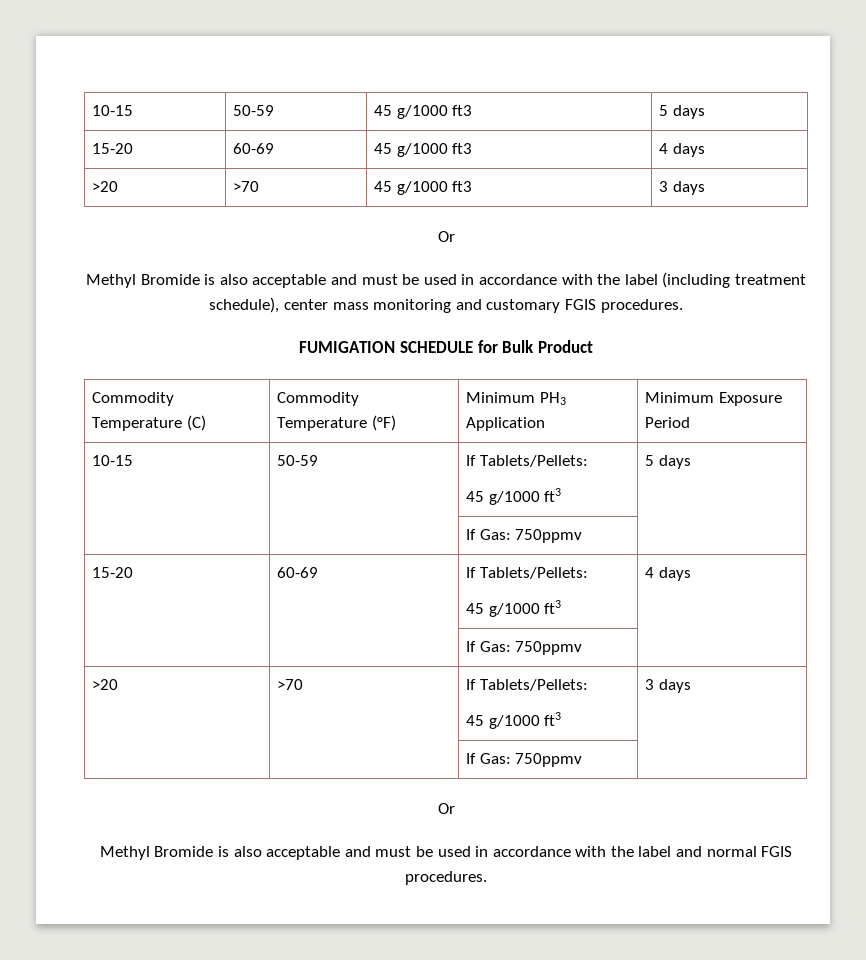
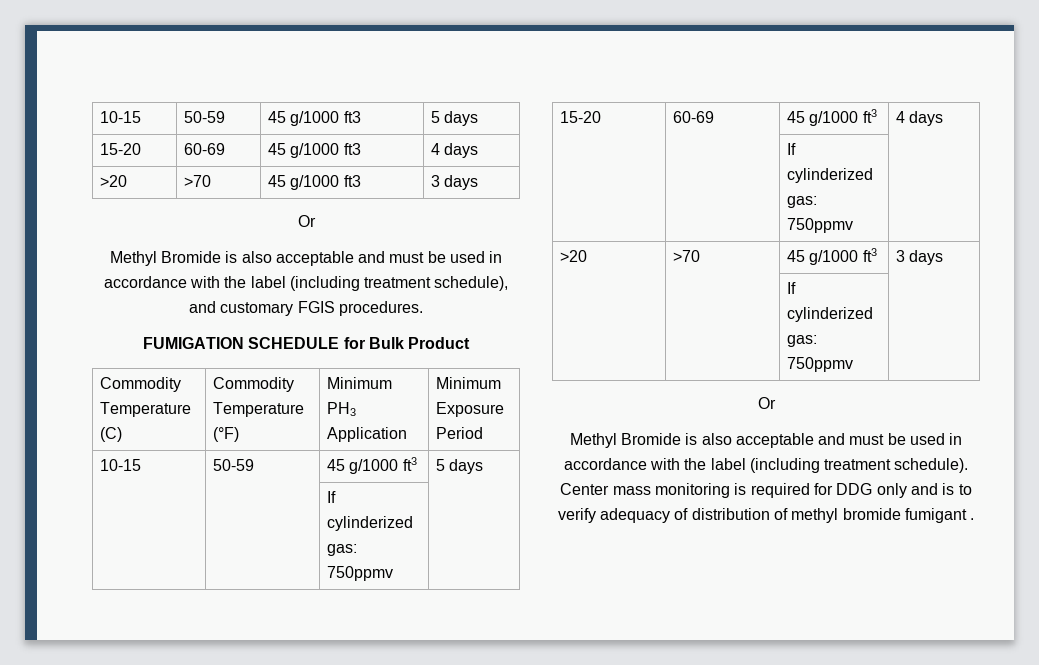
- Methyl Bromide is also acceptable and must be used in accordance with the label (including treatment schedule), center mass monitoring and customary FGIS procedures.
+ Methyl Bromide is also acceptable and must be used in accordance with the label (including treatment schedule), and customary FGIS procedures.
  Commodity Temperature (C) | Commodity Temperature (°F) | Minimum PH3 Application | Minimum Exposure Period
- 10-15 | 50-59 | If Tablets/Pellets:
- 45 g/1000 ft3 | 5 days
- | | If Gas: 750ppmv |
- 15-20 | 60-69 | If Tablets/Pellets:
- 45 g/1000 ft3 | 4 days
- | | If Gas: 750ppmv |
- >20 | >70 | If Tablets/Pellets:
- 45 g/1000 ft3 | 3 days
- | | If Gas: 750ppmv |
+ 10-15 | 50-59 | 45 g/1000 ft3 | 5 days
+ | | If cylinderized gas: 750ppmv |
+ 15-20 | 60-69 | 45 g/1000 ft3 | 4 days
+ | | If cylinderized gas: 750ppmv |
+ >20 | >70 | 45 g/1000 ft3 | 3 days
+ | | If cylinderized gas: 750ppmv |
- Methyl Bromide is also acceptable and must be used in accordance with the label and normal FGIS procedures.
+ Methyl Bromide is also acceptable and must be used in accordance with the label (including treatment schedule). Center mass monitoring is required for DDG only and is to verify adequacy of distribution of methyl bromide fumigant .

